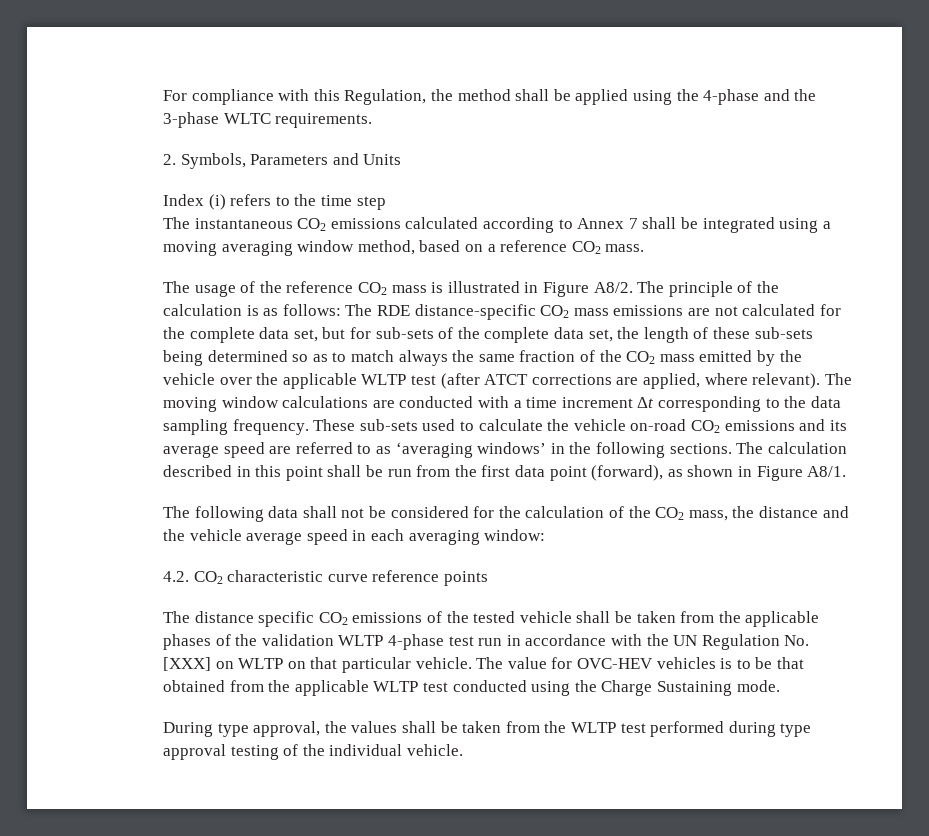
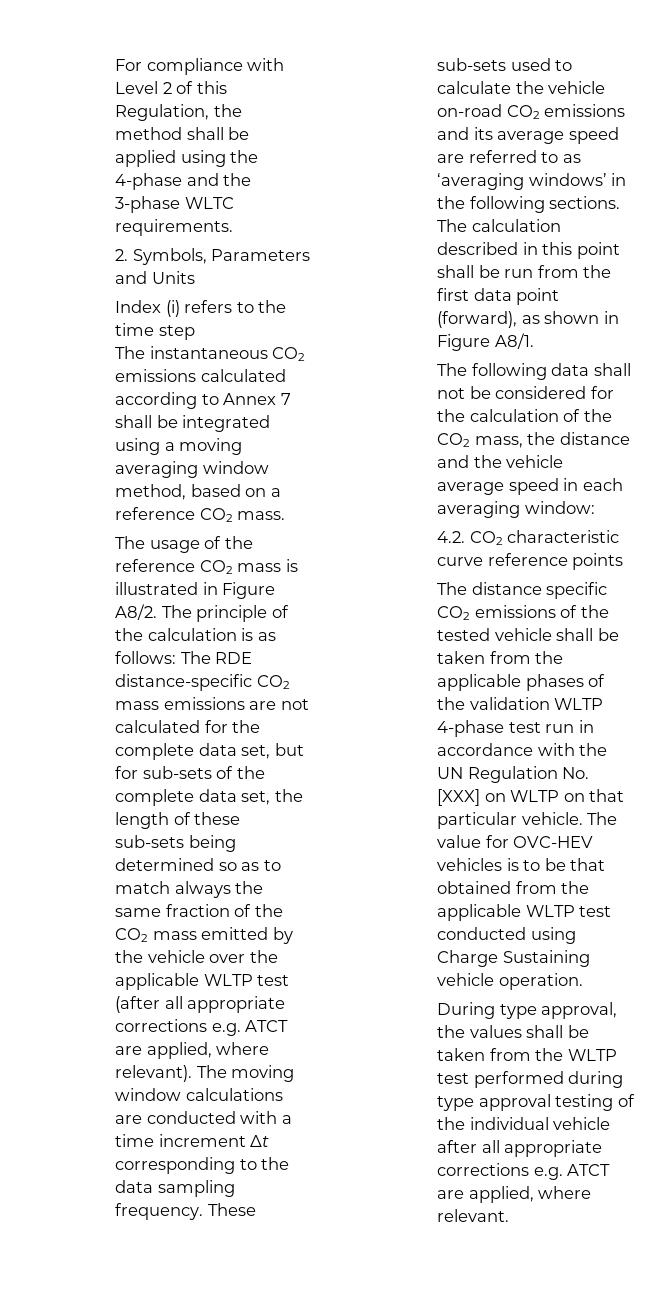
- For compliance with this Regulation, the method shall be applied using the 4-phase and the 3-phase WLTC requirements.
+ For compliance with Level 2 of this Regulation, the method shall be applied using the 4-phase and the 3-phase WLTC requirements.
- The RDE distance-specific CO2 mass emissions are not calculated for the complete data set, but for sub-sets of the complete data set, the length of these sub-sets being determined so as to match always the same fraction of the CO2 mass emitted by the vehicle over the applicable WLTP test (after ATCT corrections are applied, where relevant).
+ The RDE distance-specific CO2 mass emissions are not calculated for the complete data set, but for sub-sets of the complete data set, the length of these sub-sets being determined so as to match always the same fraction of the CO2 mass emitted by the vehicle over the applicable WLTP test (after all appropriate corrections e.g. ATCT are applied, where relevant).
- The value for OVC-HEV vehicles is to be that obtained from the applicable WLTP test conducted using the Charge Sustaining mode.
+ The value for OVC-HEV vehicles is to be that obtained from the applicable WLTP test conducted using Charge Sustaining vehicle operation.
- During type approval, the values shall be taken from the WLTP test performed during type approval testing of the individual vehicle.
+ During type approval, the values shall be taken from the WLTP test performed during type approval testing of the individual vehicle after all appropriate corrections e.g. ATCT are applied, where relevant.

